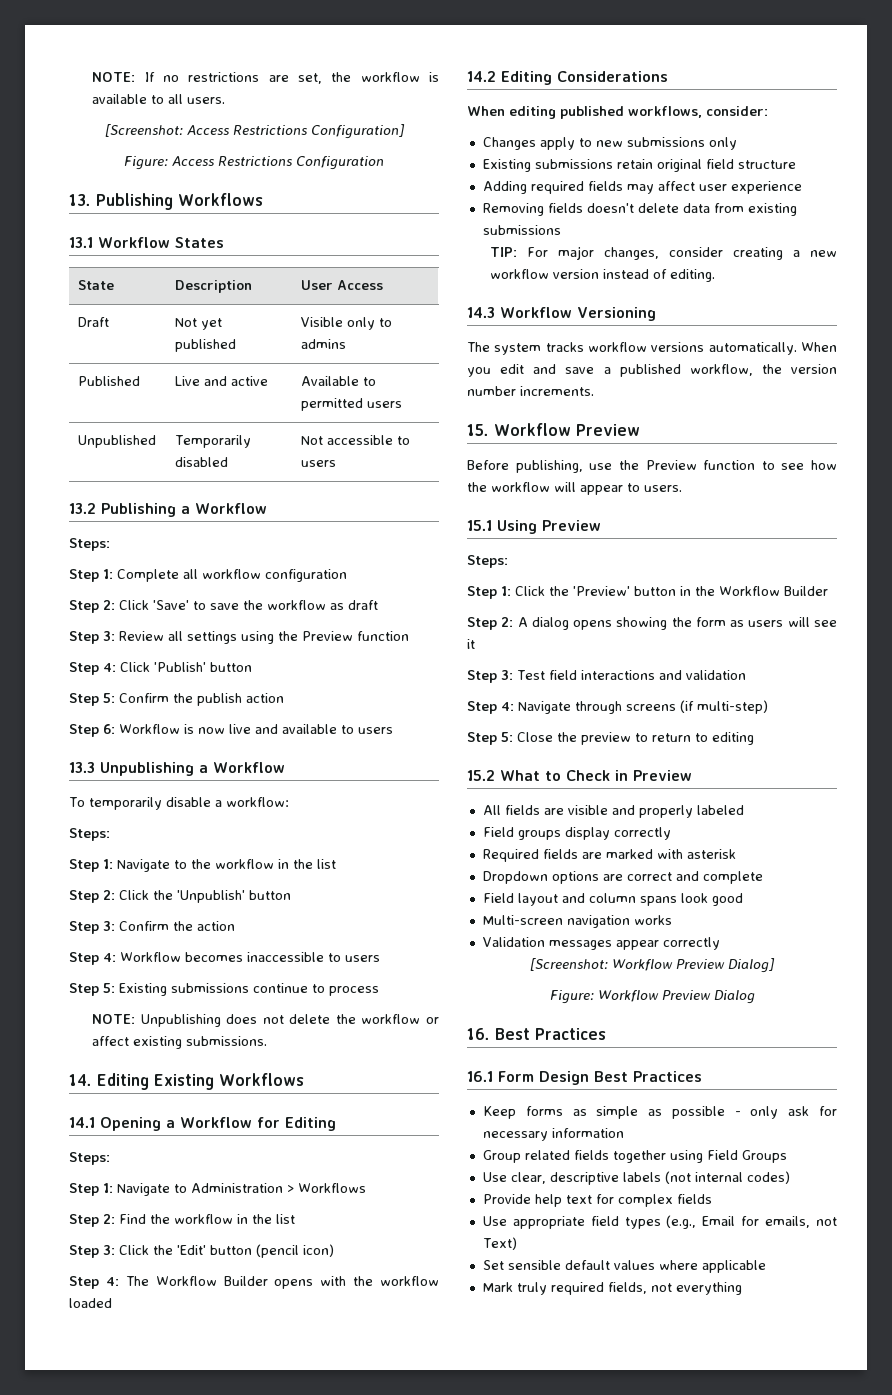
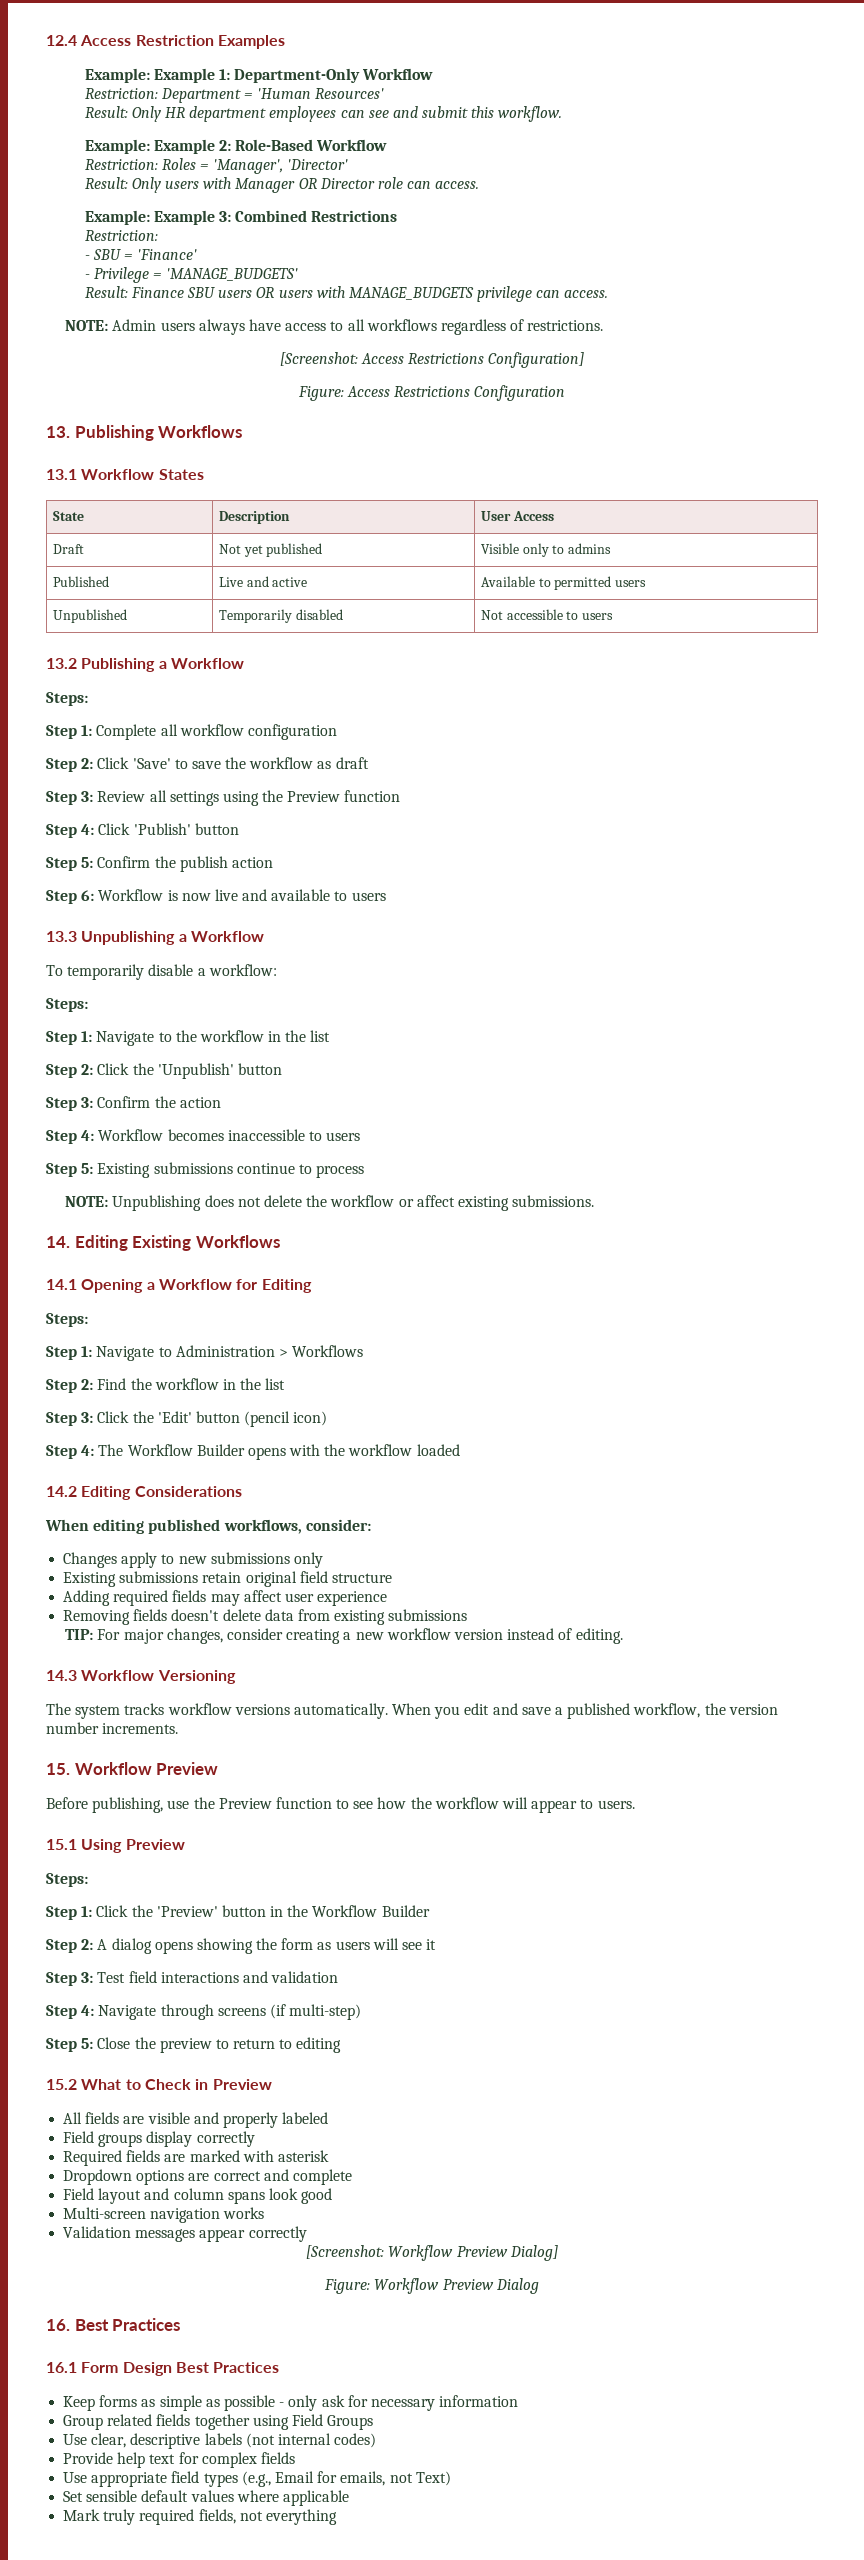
- NOTE: If no restrictions are set, the workflow is available to all users.
+ 12.4 Access Restriction Examples
+ Example: Example 1: Department-Only Workflow
+ Restriction: Department = 'Human Resources'
+ Result: Only HR department employees can see and submit this workflow.
+ Example: Example 2: Role-Based Workflow
+ Restriction: Roles = 'Manager', 'Director'
+ Result: Only users with Manager OR Director role can access.
+ Example: Example 3: Combined Restrictions
+ Restriction:
+ - SBU = 'Finance'
+ - Privilege = 'MANAGE_BUDGETS'
+ Result: Finance SBU users OR users with MANAGE_BUDGETS privilege can access.
+ NOTE: Admin users always have access to all workflows regardless of restrictions.

